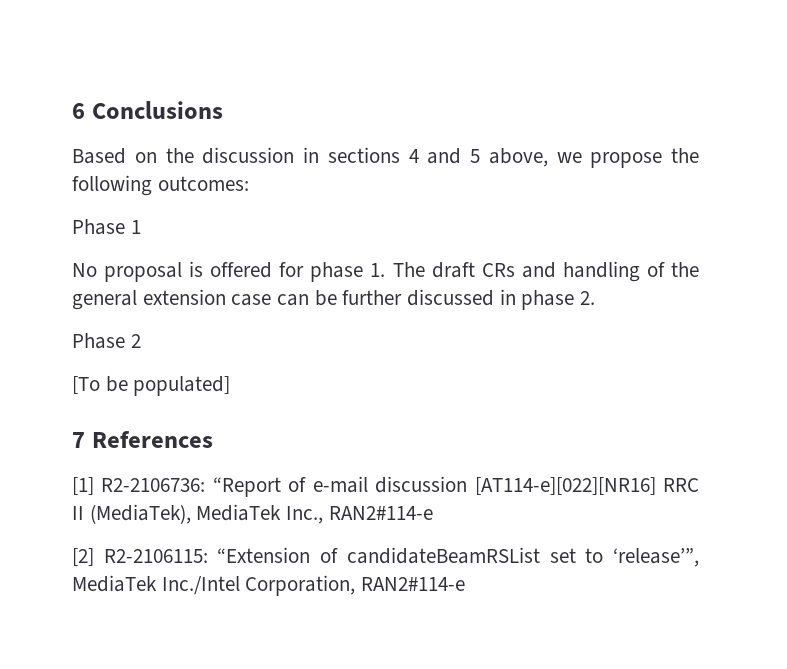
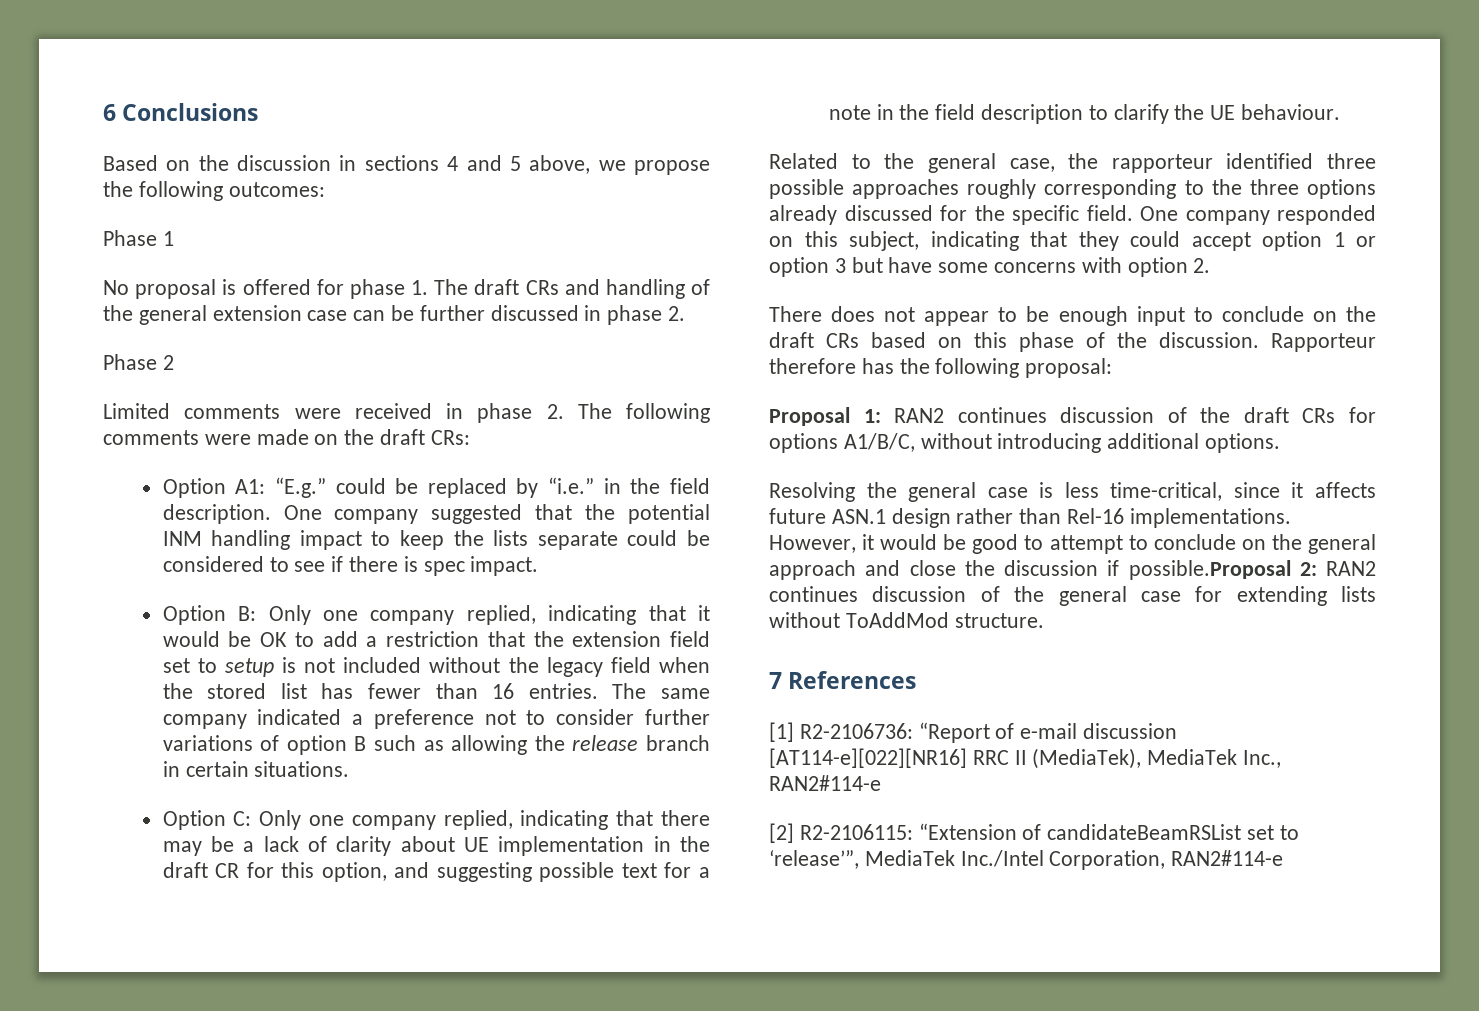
- [To be populated]
+ Limited comments were received in phase 2. The following comments were made on the draft CRs:
+ Option A1: “E.g.” could be replaced by “i.e.” in the field description. One company suggested that the potential INM handling impact to keep the lists separate could be considered to see if there is spec impact.
+ Option B: Only one company replied, indicating that it would be OK to add a restriction that the extension field set to setup is not included without the legacy field when the stored list has fewer than 16 entries. The same company indicated a preference not to consider further variations of option B such as allowing the release branch in certain situations.
+ Option C: Only one company replied, indicating that there may be a lack of clarity about UE implementation in the draft CR for this option, and suggesting possible text for a note in the field description to clarify the UE behaviour.
+ Related to the general case, the rapporteur identified three possible approaches roughly corresponding to the three options already discussed for the specific field. One company responded on this subject, indicating that they could accept option 1 or option 3 but have some concerns with option 2.
+ There does not appear to be enough input to conclude on the draft CRs based on this phase of the discussion. Rapporteur therefore has the following proposal:
+ Proposal 1: RAN2 continues discussion of the draft CRs for options A1/B/C, without introducing additional options.
+ Resolving the general case is less time-critical, since it affects future ASN.1 design rather than Rel-16 implementations. However, it would be good to attempt to conclude on the general approach and close the discussion if possible.Proposal 2: RAN2 continues discussion of the general case for extending lists without ToAddMod structure.

